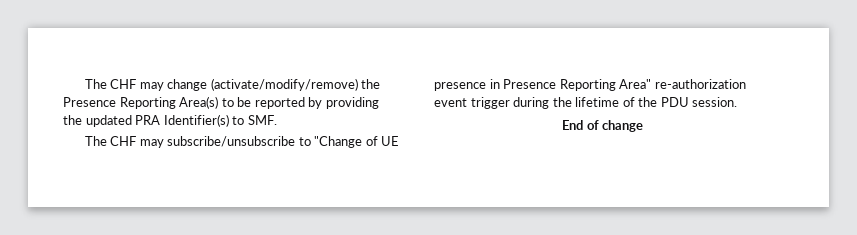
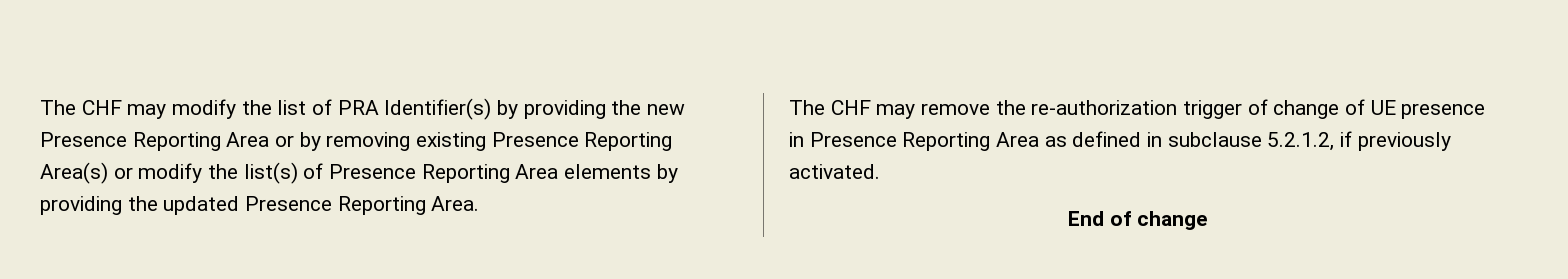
- The CHF may change (activate/modify/remove) the Presence Reporting Area(s) to be reported by providing the updated PRA Identifier(s) to SMF.
- The CHF may subscribe/unsubscribe to "Change of UE presence in Presence Reporting Area" re-authorization event trigger during the lifetime of the PDU session.
+ The CHF may modify the list of PRA Identifier(s) by providing the new Presence Reporting Area or by removing existing Presence Reporting Area(s) or modify the list(s) of Presence Reporting Area elements by providing the updated Presence Reporting Area.
+ The CHF may remove the re-authorization trigger of change of UE presence in Presence Reporting Area as defined in subclause 5.2.1.2, if previously activated.

